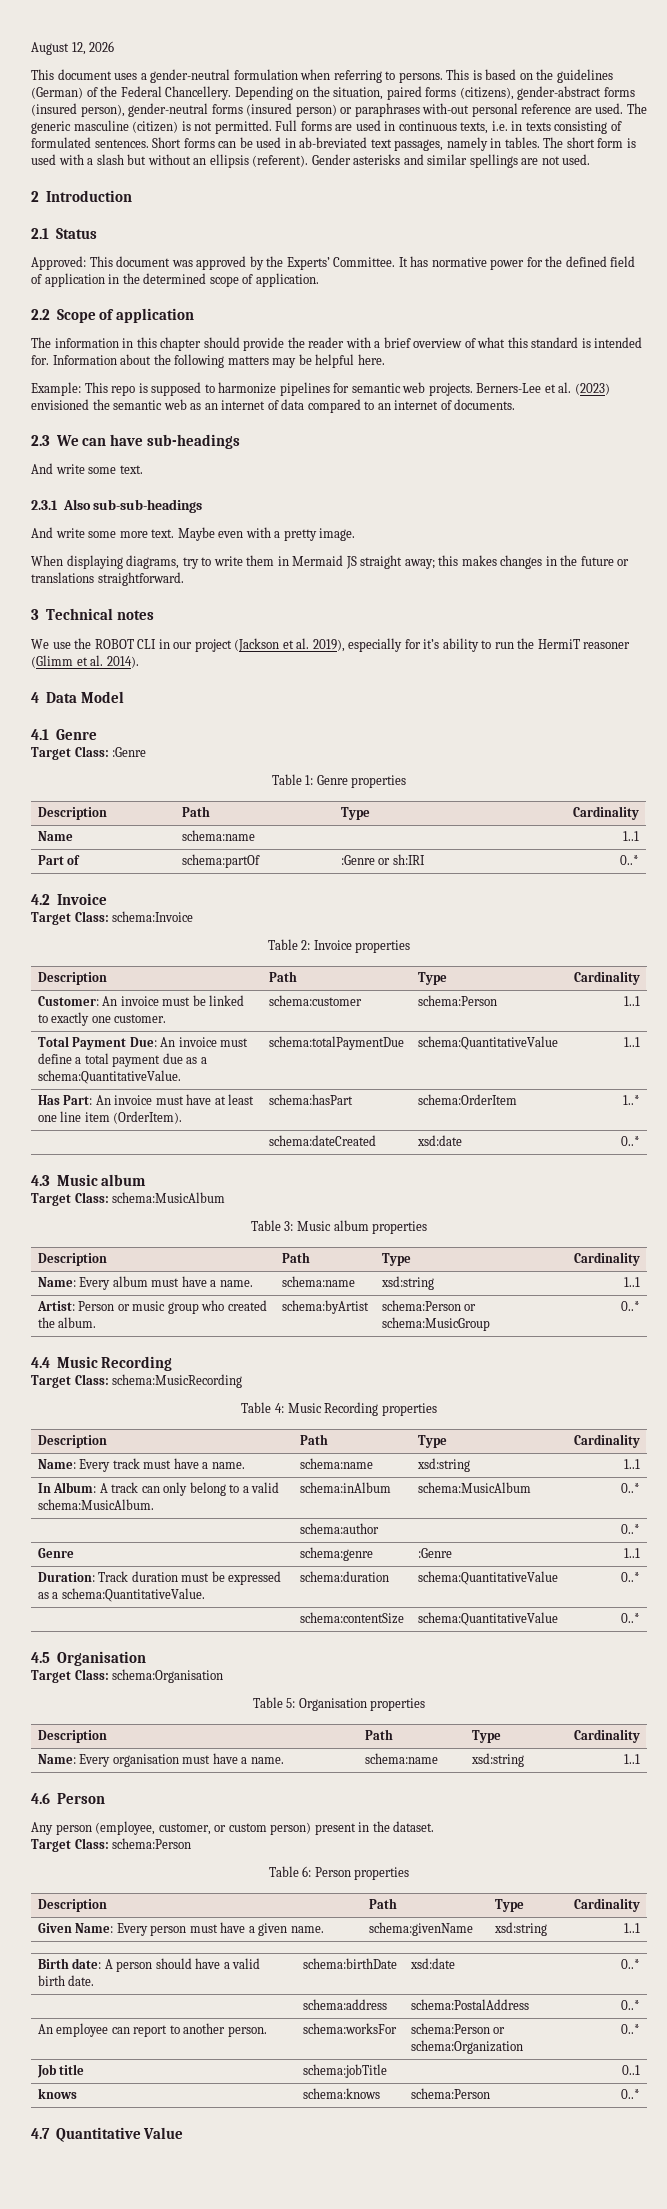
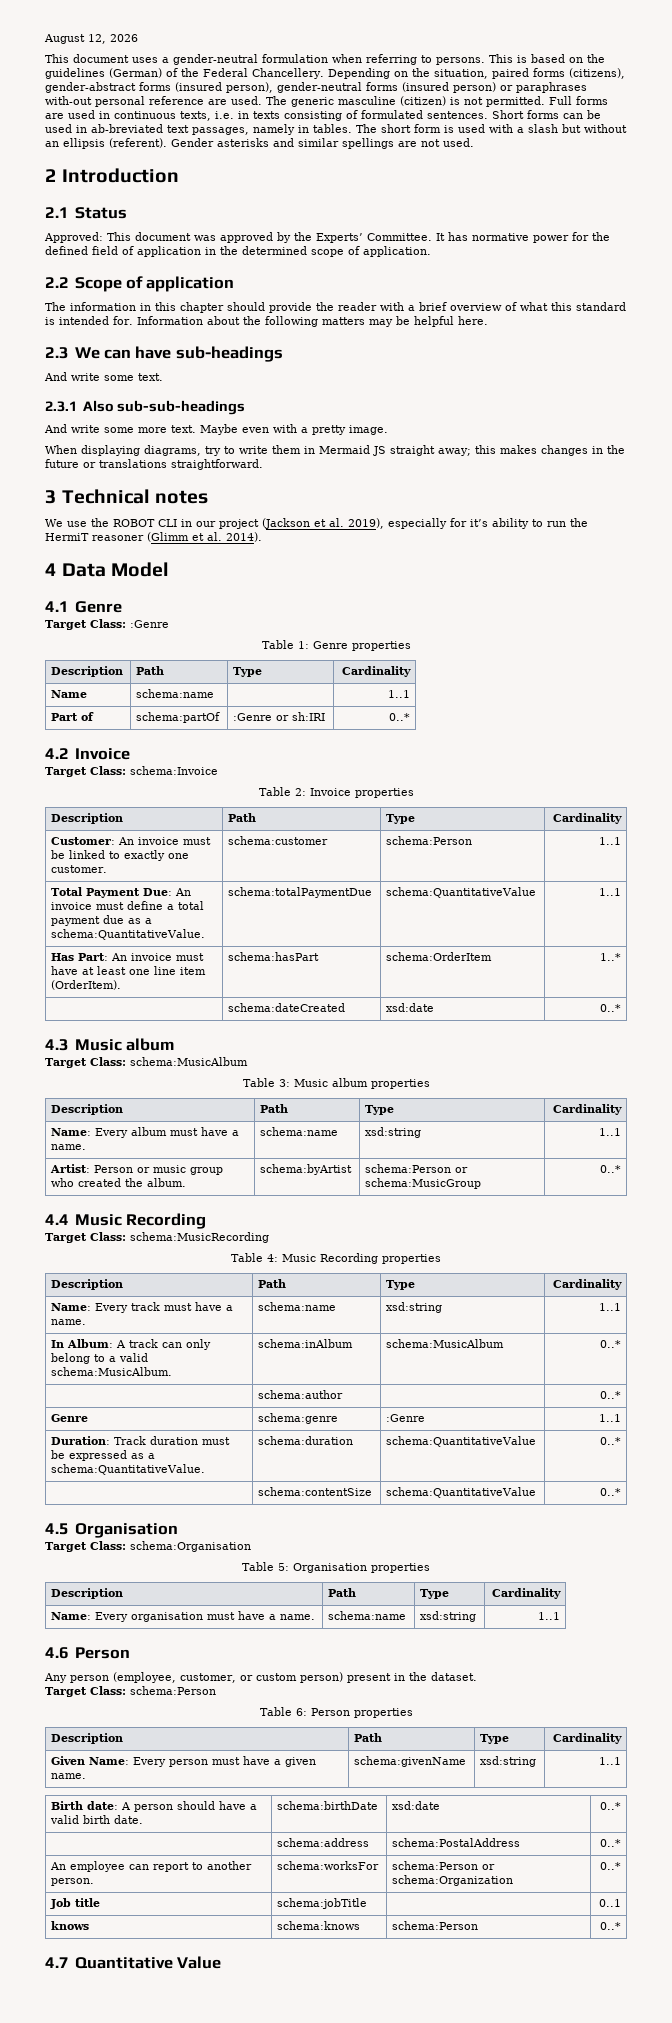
- Example: This repo is supposed to harmonize pipelines for semantic web projects. Berners-Lee et al. (2023) envisioned the semantic web as an internet of data compared to an internet of documents.

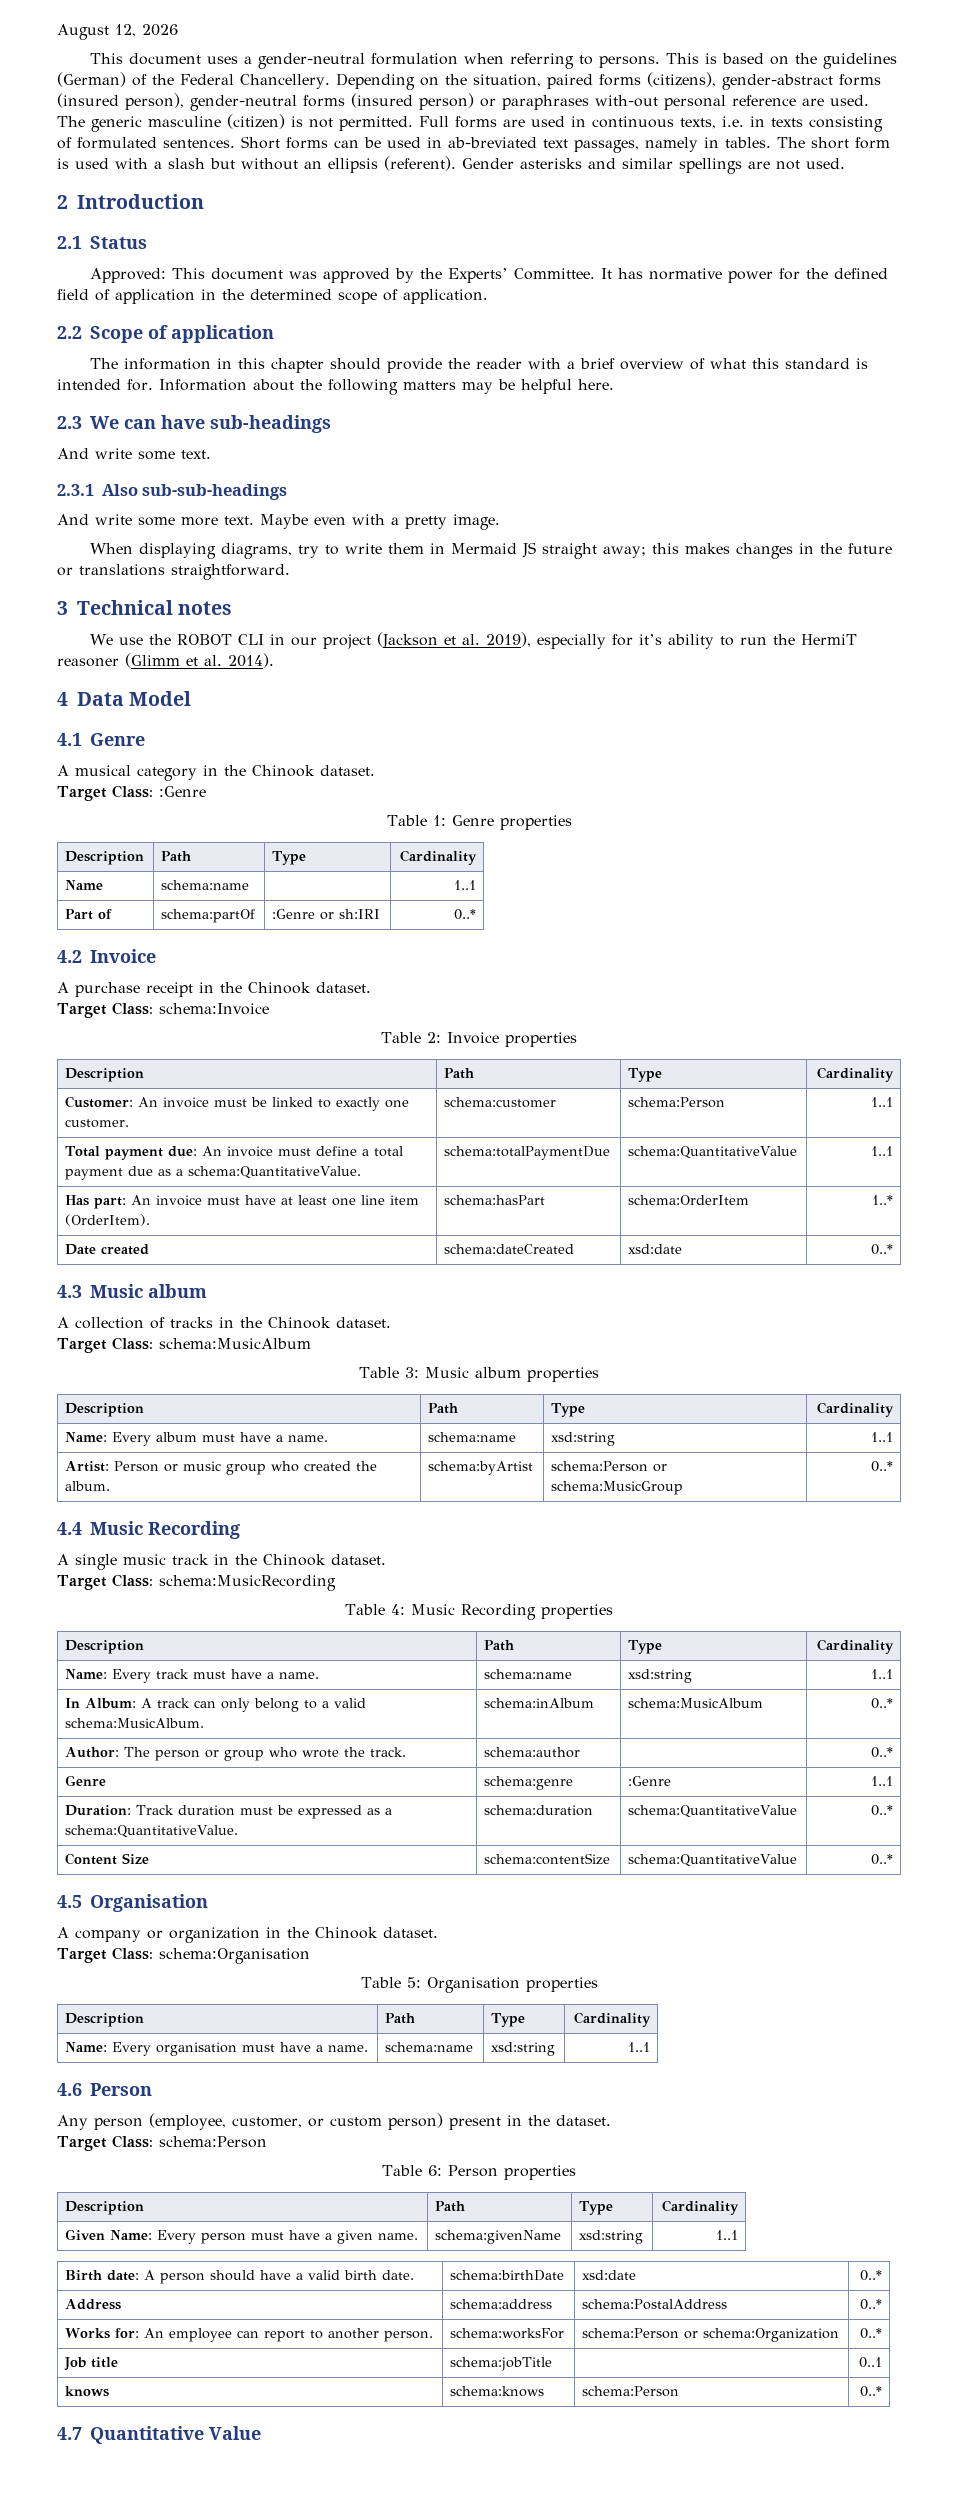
+ A musical category in the Chinook dataset.
+ A purchase receipt in the Chinook dataset.
- Total Payment Due: An invoice must define a total payment due as a schema:QuantitativeValue. | schema:totalPaymentDue | schema:QuantitativeValue | 1..1
+ Total payment due: An invoice must define a total payment due as a schema:QuantitativeValue. | schema:totalPaymentDue | schema:QuantitativeValue | 1..1
- Has Part: An invoice must have at least one line item (OrderItem). | schema:hasPart | schema:OrderItem | 1..*
+ Has part: An invoice must have at least one line item (OrderItem). | schema:hasPart | schema:OrderItem | 1..*
- | schema:dateCreated | xsd:date | 0..*
+ Date created | schema:dateCreated | xsd:date | 0..*
+ A collection of tracks in the Chinook dataset.
+ A single music track in the Chinook dataset.
- | schema:author | | 0..*
+ Author: The person or group who wrote the track. | schema:author | | 0..*
- | schema:contentSize | schema:QuantitativeValue | 0..*
+ Content Size | schema:contentSize | schema:QuantitativeValue | 0..*
+ A company or organization in the Chinook dataset.
- | schema:address | schema:PostalAddress | 0..*
+ Address | schema:address | schema:PostalAddress | 0..*
- An employee can report to another person. | schema:worksFor | schema:Person or schema:Organization | 0..*
+ Works for: An employee can report to another person. | schema:worksFor | schema:Person or schema:Organization | 0..*

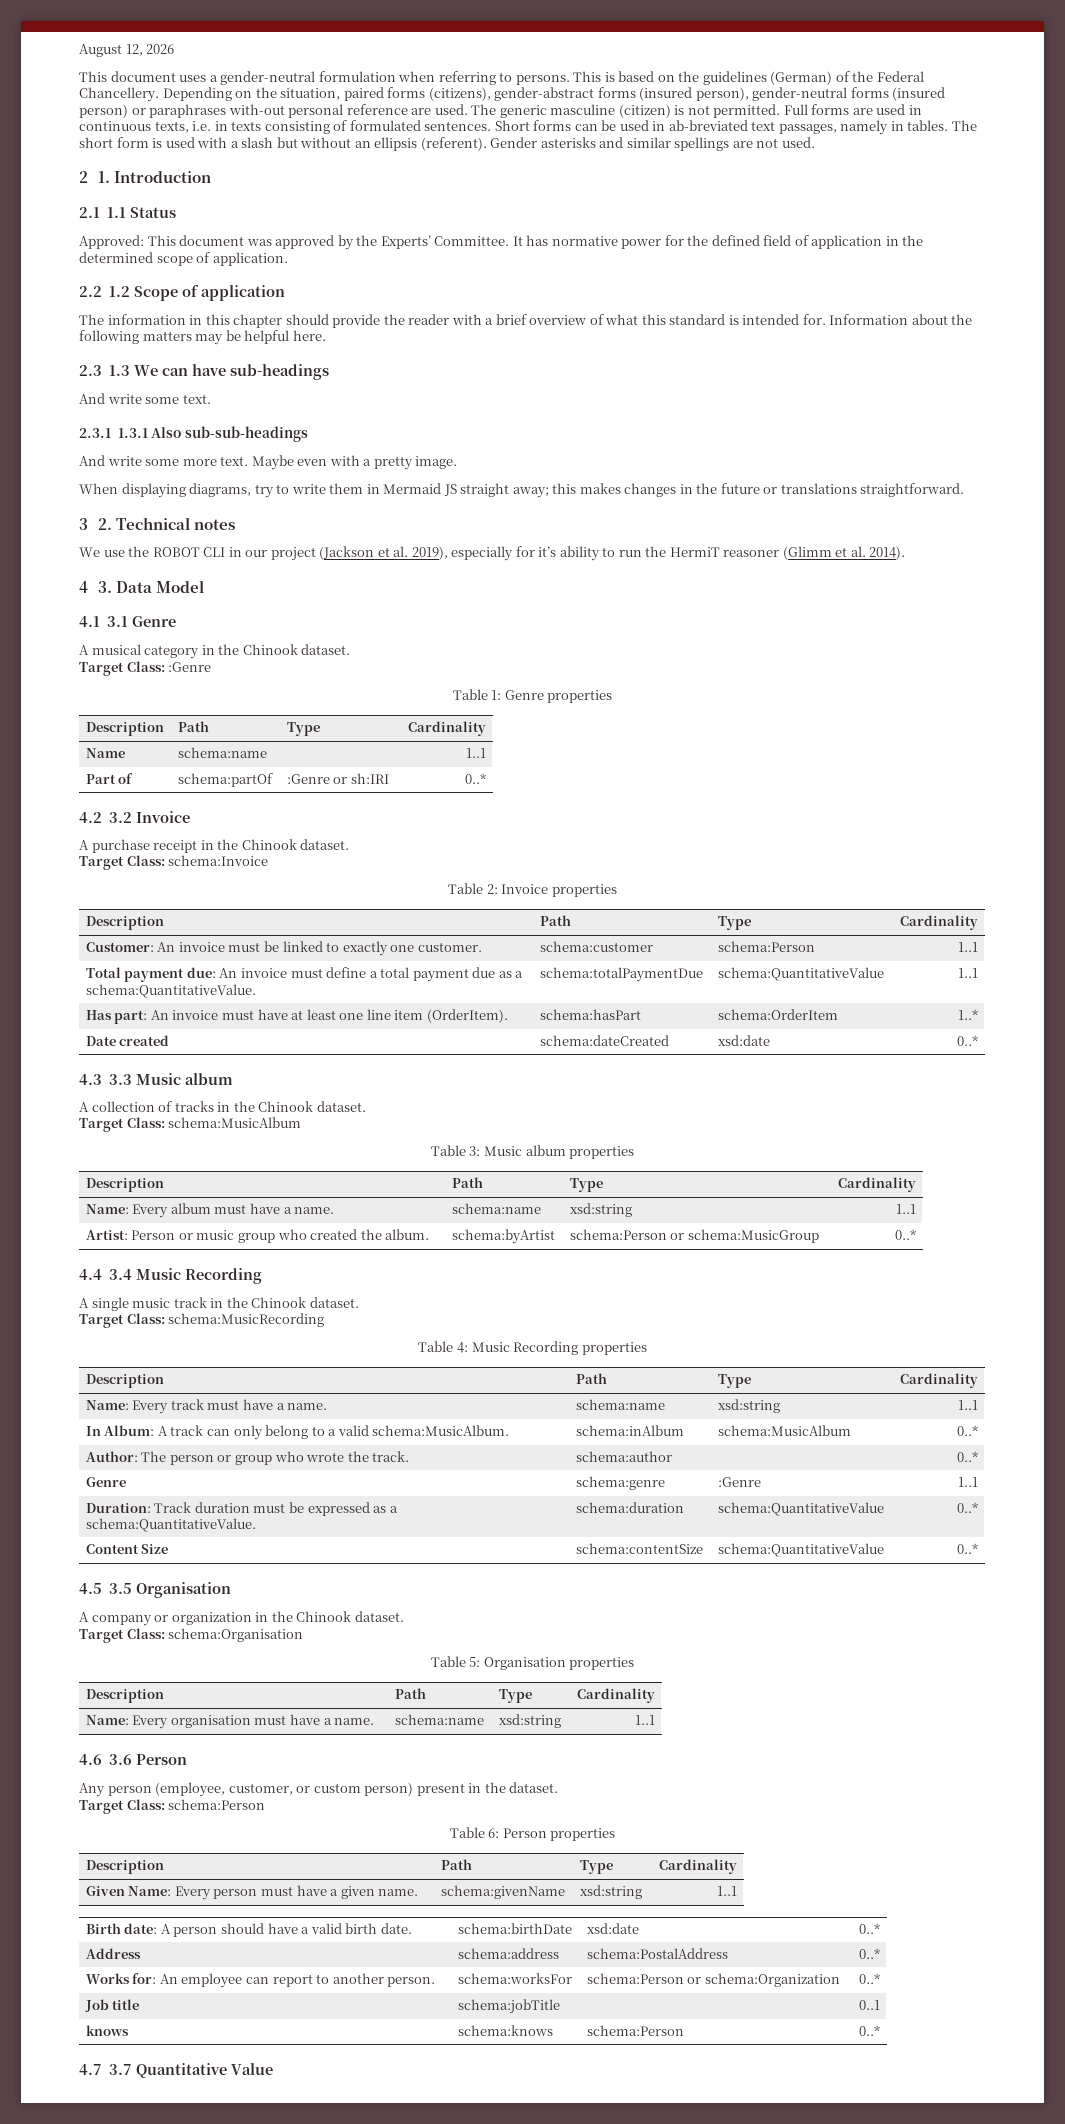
- 2 Introduction
+ 2 1. Introduction
- 2.1 Status
+ 2.1 1.1 Status
- 2.2 Scope of application
+ 2.2 1.2 Scope of application
- 2.3 We can have sub-headings
+ 2.3 1.3 We can have sub-headings
- 2.3.1 Also sub-sub-headings
+ 2.3.1 1.3.1 Also sub-sub-headings
- 3 Technical notes
+ 3 2. Technical notes
- 4 Data Model
+ 4 3. Data Model
- 4.1 Genre
+ 4.1 3.1 Genre
- 4.2 Invoice
+ 4.2 3.2 Invoice
- 4.3 Music album
+ 4.3 3.3 Music album
- 4.4 Music Recording
+ 4.4 3.4 Music Recording
- 4.5 Organisation
+ 4.5 3.5 Organisation
- 4.6 Person
+ 4.6 3.6 Person
- 4.7 Quantitative Value
+ 4.7 3.7 Quantitative Value

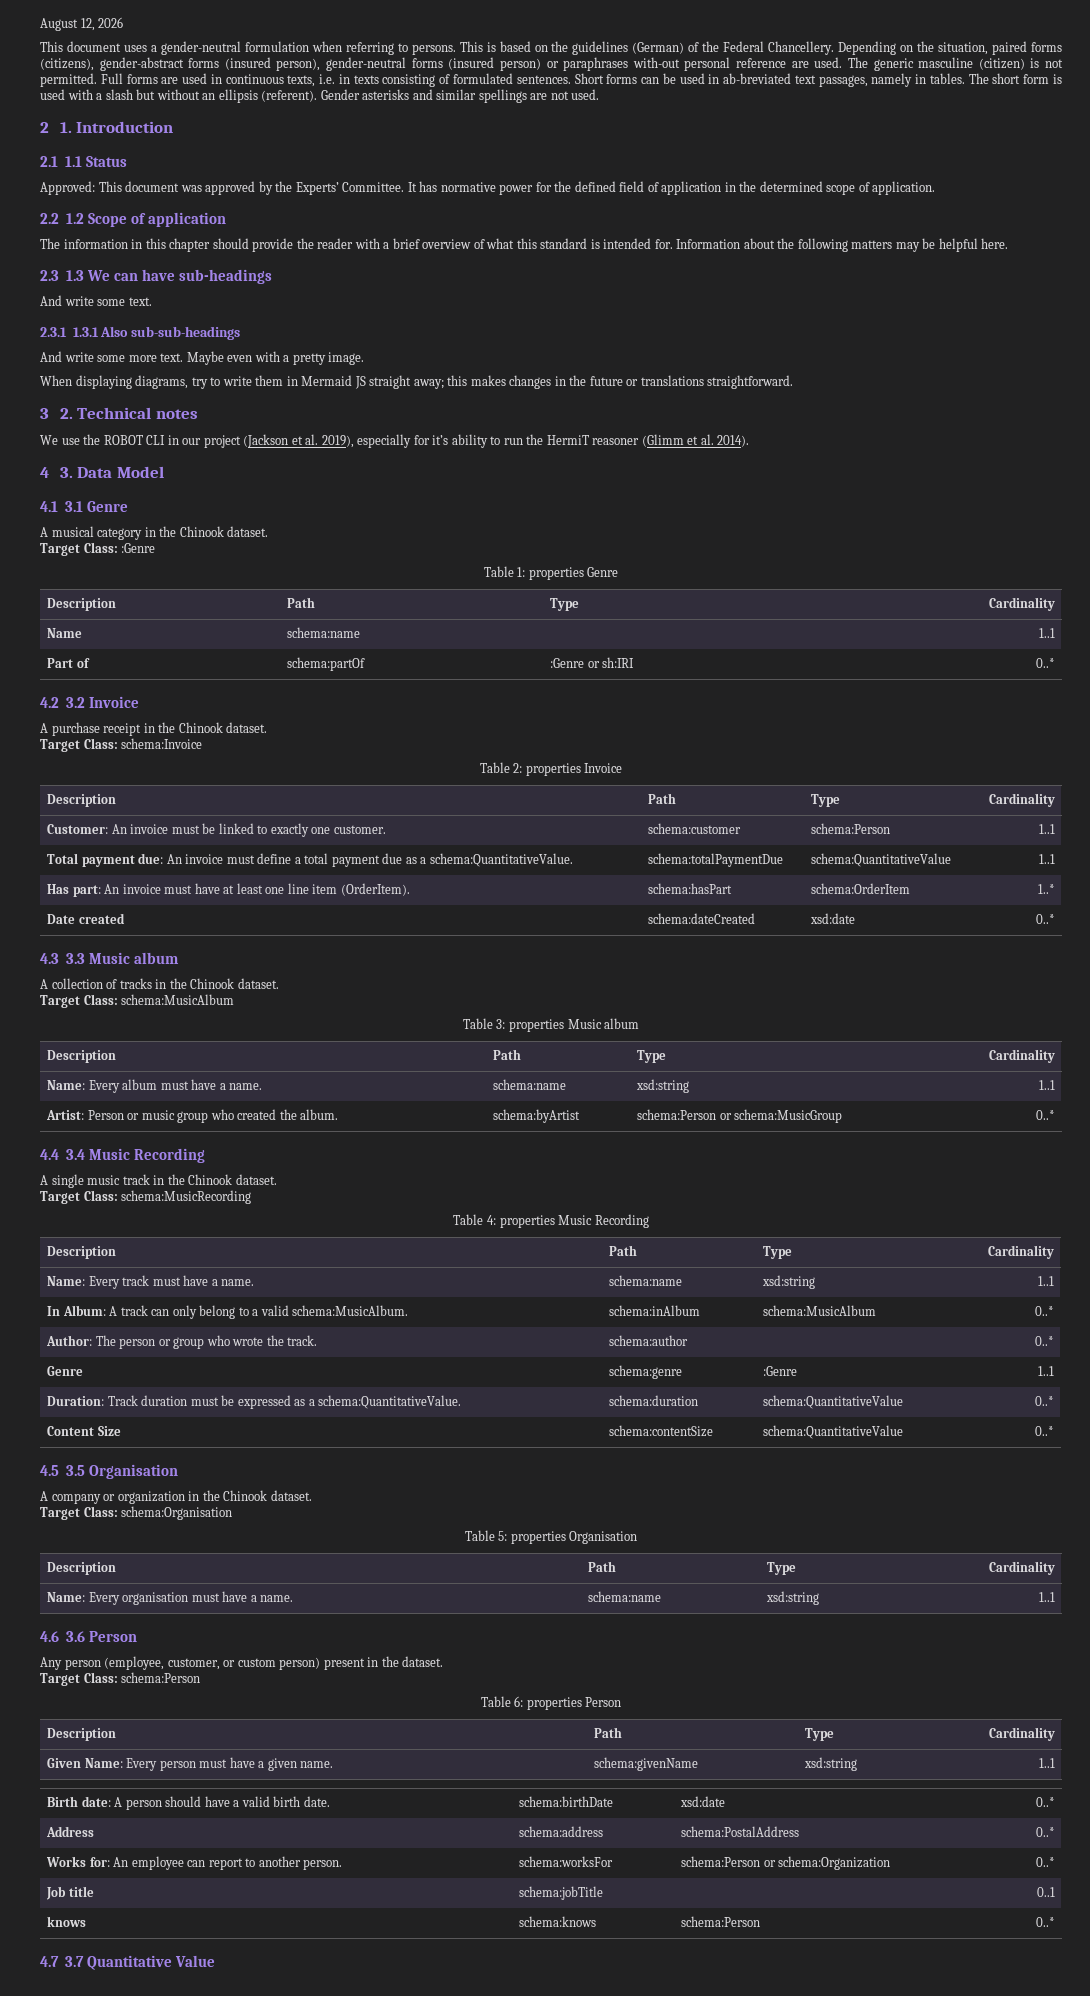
- Table 1: Genre properties
+ Table 1: properties Genre
- Table 2: Invoice properties
+ Table 2: properties Invoice
- Table 3: Music album properties
+ Table 3: properties Music album
- Table 4: Music Recording properties
+ Table 4: properties Music Recording
- Table 5: Organisation properties
+ Table 5: properties Organisation
- Table 6: Person properties
+ Table 6: properties Person

